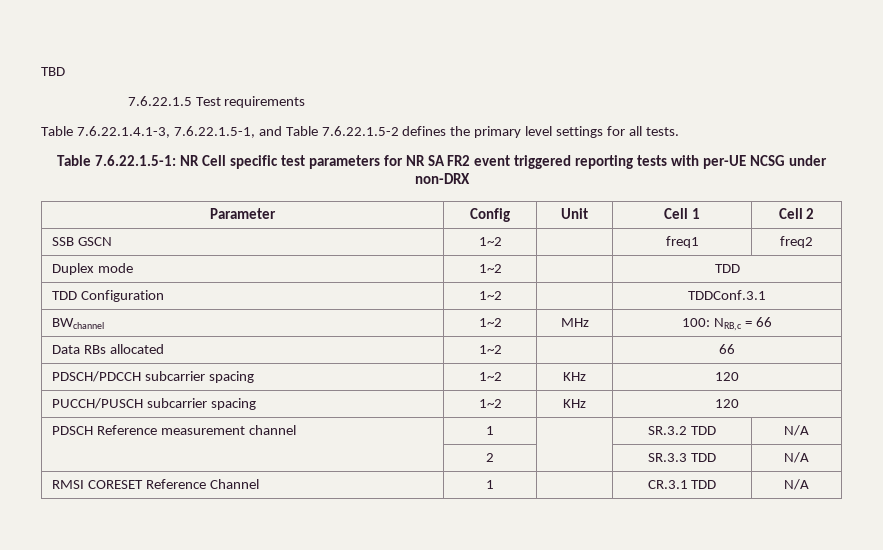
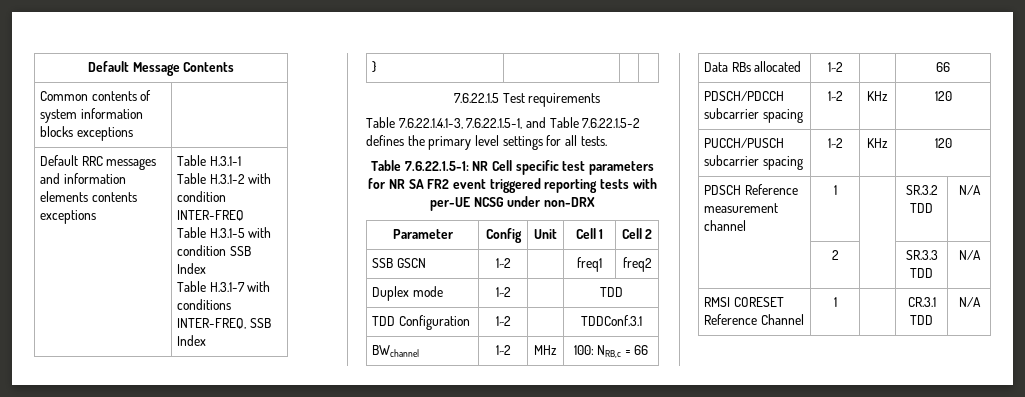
- TBD
+ Default Message Contents
+ Common contents of system information blocks exceptions |
+ Default RRC messages and information elements contents exceptions | Table H.3.1-1
+ Table H.3.1-2 with condition INTER-FREQ
+ Table H.3.1-5 with condition SSB Index
+ Table H.3.1-7 with conditions INTER-FREQ, SSB Index
+ } | | |

